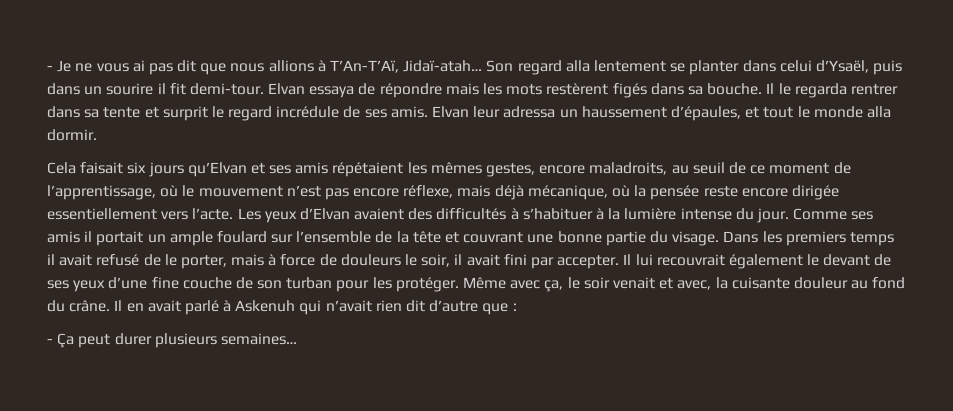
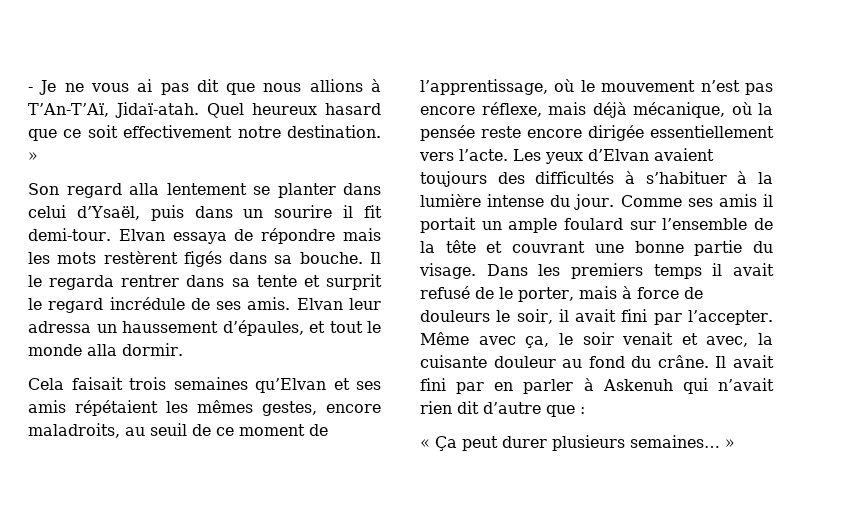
- - Je ne vous ai pas dit que nous allions à T’An-T’Aï, Jidaï-atah… Son regard alla lentement se planter dans celui d’Ysaël, puis dans un sourire il fit demi-tour.
+ - Je ne vous ai pas dit que nous allions à T’An-T’Aï, Jidaï-atah. Quel heureux hasard que ce soit effectivement notre destination. »
+ Son regard alla lentement se planter dans celui d’Ysaël, puis dans un sourire il fit demi-tour.
- Cela faisait six jours qu’Elvan et ses amis répétaient les mêmes gestes, encore maladroits, au seuil de ce moment de l’apprentissage, où le mouvement n’est pas encore réflexe, mais déjà mécanique, où la pensée reste encore dirigée essentiellement vers l’acte.
+ Cela faisait trois semaines qu’Elvan et ses amis répétaient les mêmes gestes, encore maladroits, au seuil de ce moment de l’apprentissage, où le mouvement n’est pas encore réflexe, mais déjà mécanique, où la pensée reste encore dirigée essentiellement vers l’acte.
- Les yeux d’Elvan avaient des difficultés à s’habituer à la lumière intense du jour.
+ Les yeux d’Elvan avaient toujours des difficultés à s’habituer à la lumière intense du jour.
- Dans les premiers temps il avait refusé de le porter, mais à force de douleurs le soir, il avait fini par accepter. Il lui recouvrait également le devant de ses yeux d’une fine couche de son turban pour les protéger.
+ Dans les premiers temps il avait refusé de le porter, mais à force de douleurs le soir, il avait fini par l’accepter.
- Il en avait parlé à Askenuh qui n’avait rien dit d’autre que :
+ Il avait fini par en parler à Askenuh qui n’avait rien dit d’autre que :
- - Ça peut durer plusieurs semaines…
+ « Ça peut durer plusieurs semaines… »

